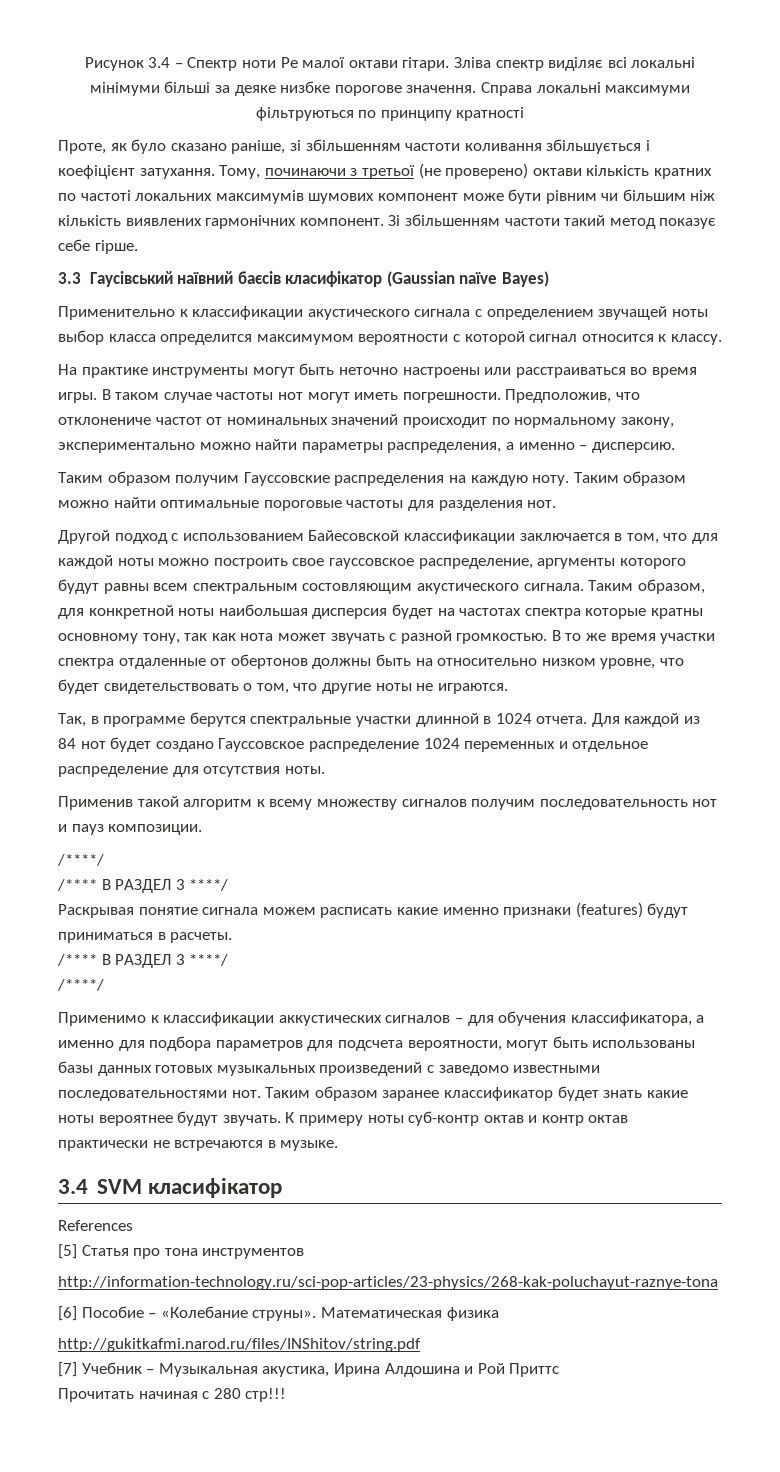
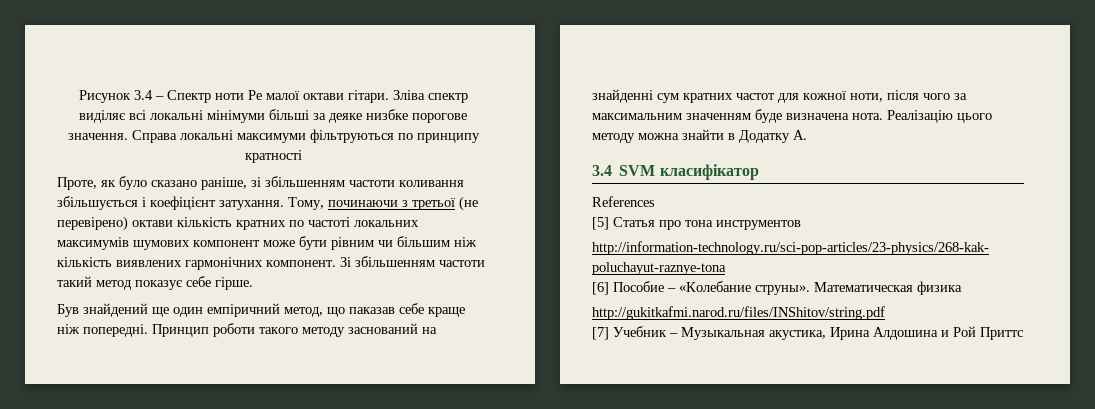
- Тому, починаючи з третьої (не проверено) октави кількість кратних по частоті локальних максимумів шумових компонент може бути рівним чи більшим ніж кількість виявлених гармонічних компонент.
+ Тому, починаючи з третьої (не перевірено) октави кількість кратних по частоті локальних максимумів шумових компонент може бути рівним чи більшим ніж кількість виявлених гармонічних компонент.
- 3.3 Гаусівський наївний баєсів класифікатор (Gaussian naïve Bayes)
- Применительно к классификации акустического сигнала с определением звучащей ноты выбор класса определится максимумом вероятности с которой сигнал относится к классу.
- На практике инструменты могут быть неточно настроены или расстраиваться во время игры. В таком случае частоты нот могут иметь погрешности. Предположив, что отклонениче частот от номинальных значений происходит по нормальному закону, экспериментально можно найти параметры распределения, а именно – дисперсию.
- Таким образом получим Гауссовские распределения на каждую ноту. Таким образом можно найти оптимальные пороговые частоты для разделения нот.
- Другой подход с использованием Байесовской классификации заключается в том, что для каждой ноты можно построить свое гауссовское распределение, аргументы которого будут равны всем спектральным состовляющим акустического сигнала. Таким образом, для конкретной ноты наибольшая дисперсия будет на частотах спектра которые кратны основному тону, так как нота может звучать с разной громкостью. В то же время участки спектра отдаленные от обертонов должны быть на относительно низком уровне, что будет свидетельствовать о том, что другие ноты не играются.
- Так, в программе берутся спектральные участки длинной в 1024 отчета. Для каждой из 84 нот будет создано Гауссовское распределение 1024 переменных и отдельное распределение для отсутствия ноты.
- Применив такой алгоритм к всему множеству сигналов получим последовательность нот и пауз композиции.
- /****/
- /**** В РАЗДЕЛ 3 ****/
- Раскрывая понятие сигнала можем расписать какие именно признаки (features) будут приниматься в расчеты.
- /**** В РАЗДЕЛ 3 ****/
- /****/
- Применимо к классификации аккустических сигналов – для обучения классификатора, а именно для подбора параметров для подсчета вероятности, могут быть использованы базы данных готовых музыкальных произведений с заведомо известными последовательностями нот. Таким образом заранее классификатор будет знать какие ноты вероятнее будут звучать. К примеру ноты суб-контр октав и контр октав практически не встречаются в музыке.
+ Був знайдений ще один емпіричний метод, що паказав себе краще ніж попередні. Принцип роботи такого методу заснований на знайденні сум кратних частот для кожної ноти, після чого за максимальним значенням буде визначена нота. Реалізацію цього методу можна знайти в Додатку А.
- Прочитать начиная с 280 стр!!!

